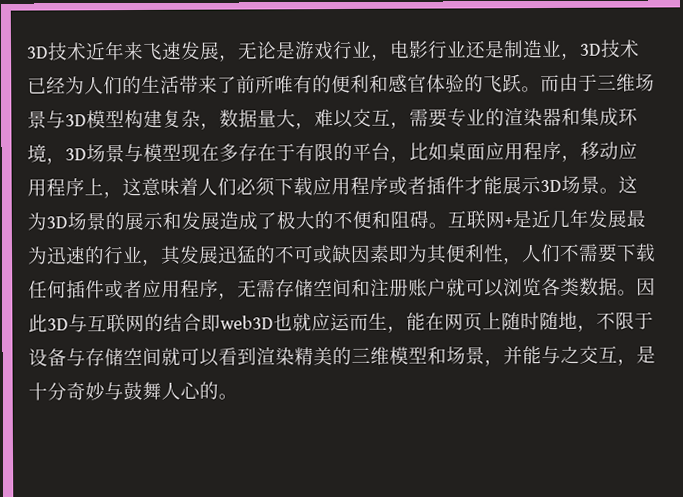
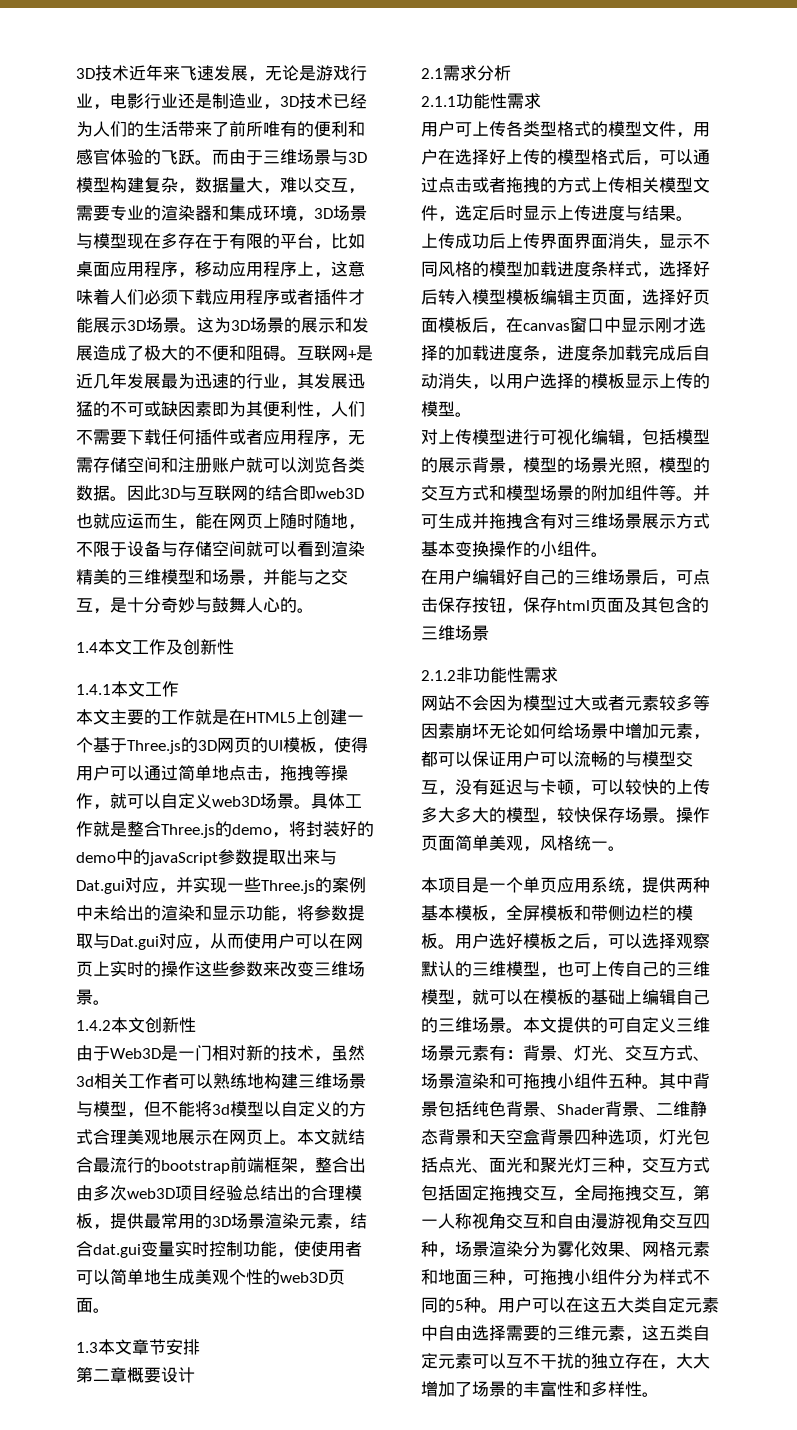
+ 1.4本文工作及创新性
+ 1.4.1本文工作
+ 本文主要的工作就是在HTML5上创建一个基于Three.js的3D网页的UI模板，使得用户可以通过简单地点击，拖拽等操作，就可以自定义web3D场景。具体工作就是整合Three.js的demo，将封装好的demo中的javaScript参数提取出来与Dat.gui对应，并实现一些Three.js的案例中未给出的渲染和显示功能，将参数提取与Dat.gui对应，从而使用户可以在网页上实时的操作这些参数来改变三维场景。
+ 1.4.2本文创新性
+ 由于Web3D是一门相对新的技术，虽然3d相关工作者可以熟练地构建三维场景与模型，但不能将3d模型以自定义的方式合理美观地展示在网页上。本文就结合最流行的bootstrap前端框架，整合出由多次web3D项目经验总结出的合理模板，提供最常用的3D场景渲染元素，结合dat.gui变量实时控制功能，使使用者可以简单地生成美观个性的web3D页面。
+ 1.3本文章节安排
+ 第二章概要设计
+ 2.1需求分析
+ 2.1.1功能性需求
+ 用户可上传各类型格式的模型文件，用户在选择好上传的模型格式后，可以通过点击或者拖拽的方式上传相关模型文件，选定后时显示上传进度与结果。
+ 上传成功后上传界面界面消失，显示不同风格的模型加载进度条样式，选择好后转入模型模板编辑主页面，选择好页面模板后，在canvas窗口中显示刚才选择的加载进度条，进度条加载完成后自动消失，以用户选择的模板显示上传的模型。
+ 对上传模型进行可视化编辑，包括模型的展示背景，模型的场景光照，模型的交互方式和模型场景的附加组件等。并可生成并拖拽含有对三维场景展示方式基本变换操作的小组件。
+ 在用户编辑好自己的三维场景后，可点击保存按钮，保存html页面及其包含的三维场景
+ 2.1.2非功能性需求
+ 网站不会因为模型过大或者元素较多等因素崩坏无论如何给场景中增加元素，都可以保证用户可以流畅的与模型交互，没有延迟与卡顿，可以较快的上传多大多大的模型，较快保存场景。操作页面简单美观，风格统一。
+ 本项目是一个单页应用系统，提供两种基本模板，全屏模板和带侧边栏的模板。用户选好模板之后，可以选择观察默认的三维模型，也可上传自己的三维模型，就可以在模板的基础上编辑自己的三维场景。本文提供的可自定义三维场景元素有：背景、灯光、交互方式、场景渲染和可拖拽小组件五种。其中背景包括纯色背景、Shader背景、二维静态背景和天空盒背景四种选项，灯光包括点光、面光和聚光灯三种，交互方式包括固定拖拽交互，全局拖拽交互，第一人称视角交互和自由漫游视角交互四种，场景渲染分为雾化效果、网格元素和地面三种，可拖拽小组件分为样式不同的5种。用户可以在这五大类自定元素中自由选择需要的三维元素，这五类自定元素可以互不干扰的独立存在，大大增加了场景的丰富性和多样性。

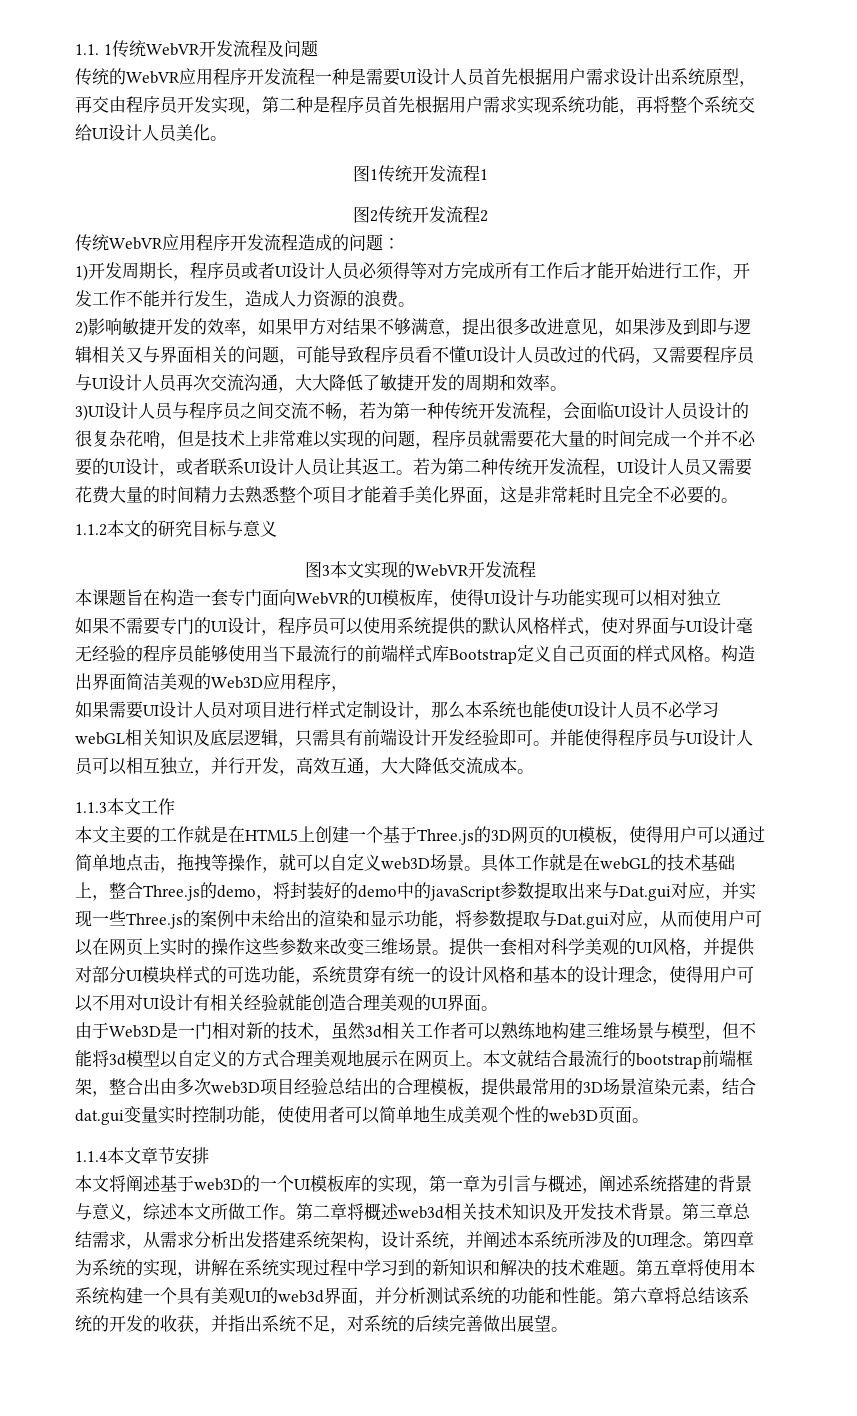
- 3D技术近年来飞速发展，无论是游戏行业，电影行业还是制造业，3D技术已经为人们的生活带来了前所唯有的便利和感官体验的飞跃。而由于三维场景与3D模型构建复杂，数据量大，难以交互，需要专业的渲染器和集成环境，3D场景与模型现在多存在于有限的平台，比如桌面应用程序，移动应用程序上，这意味着人们必须下载应用程序或者插件才能展示3D场景。这为3D场景的展示和发展造成了极大的不便和阻碍。互联网+是近几年发展最为迅速的行业，其发展迅猛的不可或缺因素即为其便利性，人们不需要下载任何插件或者应用程序，无需存储空间和注册账户就可以浏览各类数据。因此3D与互联网的结合即web3D也就应运而生，能在网页上随时随地，不限于设备与存储空间就可以看到渲染精美的三维模型和场景，并能与之交互，是十分奇妙与鼓舞人心的。
- 1.4本文工作及创新性
- 1.4.1本文工作
+ 1.1. 1传统WebVR开发流程及问题
+ 传统的WebVR应用程序开发流程一种是需要UI设计人员首先根据用户需求设计出系统原型，再交由程序员开发实现，第二种是程序员首先根据用户需求实现系统功能，再将整个系统交给UI设计人员美化。
+ 图1传统开发流程1
+ 图2传统开发流程2
+ 传统WebVR应用程序开发流程造成的问题：
+ 1)开发周期长，程序员或者UI设计人员必须得等对方完成所有工作后才能开始进行工作，开发工作不能并行发生，造成人力资源的浪费。
+ 2)影响敏捷开发的效率，如果甲方对结果不够满意，提出很多改进意见，如果涉及到即与逻辑相关又与界面相关的问题，可能导致程序员看不懂UI设计人员改过的代码，又需要程序员与UI设计人员再次交流沟通，大大降低了敏捷开发的周期和效率。
+ 3)UI设计人员与程序员之间交流不畅，若为第一种传统开发流程，会面临UI设计人员设计的很复杂花哨，但是技术上非常难以实现的问题，程序员就需要花大量的时间完成一个并不必要的UI设计，或者联系UI设计人员让其返工。若为第二种传统开发流程，UI设计人员又需要花费大量的时间精力去熟悉整个项目才能着手美化界面，这是非常耗时且完全不必要的。
+ 1.1.2本文的研究目标与意义
+ 图3本文实现的WebVR开发流程
+ 本课题旨在构造一套专门面向WebVR的UI模板库，使得UI设计与功能实现可以相对独立
+ 如果不需要专门的UI设计，程序员可以使用系统提供的默认风格样式，使对界面与UI设计毫无经验的程序员能够使用当下最流行的前端样式库Bootstrap定义自己页面的样式风格。构造出界面简洁美观的Web3D应用程序，
+ 如果需要UI设计人员对项目进行样式定制设计，那么本系统也能使UI设计人员不必学习webGL相关知识及底层逻辑，只需具有前端设计开发经验即可。并能使得程序员与UI设计人员可以相互独立，并行开发，高效互通，大大降低交流成本。
+ 1.1.3本文工作
- 具体工作就是整合Three.js的demo，将封装好的demo中的javaScript参数提取出来与Dat.gui对应，并实现一些Three.js的案例中未给出的渲染和显示功能，将参数提取与Dat.gui对应，从而使用户可以在网页上实时的操作这些参数来改变三维场景。
- 1.4.2本文创新性
+ 具体工作就是在webGL的技术基础上，整合Three.js的demo，将封装好的demo中的javaScript参数提取出来与Dat.gui对应，并实现一些Three.js的案例中未给出的渲染和显示功能，将参数提取与Dat.gui对应，从而使用户可以在网页上实时的操作这些参数来改变三维场景。提供一套相对科学美观的UI风格，并提供对部分UI模块样式的可选功能，系统贯穿有统一的设计风格和基本的设计理念，使得用户可以不用对UI设计有相关经验就能创造合理美观的UI界面。
- 1.3本文章节安排
+ 1.1.4本文章节安排
- 第二章概要设计
- 2.1需求分析
- 2.1.1功能性需求
- 用户可上传各类型格式的模型文件，用户在选择好上传的模型格式后，可以通过点击或者拖拽的方式上传相关模型文件，选定后时显示上传进度与结果。
- 上传成功后上传界面界面消失，显示不同风格的模型加载进度条样式，选择好后转入模型模板编辑主页面，选择好页面模板后，在canvas窗口中显示刚才选择的加载进度条，进度条加载完成后自动消失，以用户选择的模板显示上传的模型。
- 对上传模型进行可视化编辑，包括模型的展示背景，模型的场景光照，模型的交互方式和模型场景的附加组件等。并可生成并拖拽含有对三维场景展示方式基本变换操作的小组件。
- 在用户编辑好自己的三维场景后，可点击保存按钮，保存html页面及其包含的三维场景
- 2.1.2非功能性需求
- 网站不会因为模型过大或者元素较多等因素崩坏无论如何给场景中增加元素，都可以保证用户可以流畅的与模型交互，没有延迟与卡顿，可以较快的上传多大多大的模型，较快保存场景。操作页面简单美观，风格统一。
- 本项目是一个单页应用系统，提供两种基本模板，全屏模板和带侧边栏的模板。用户选好模板之后，可以选择观察默认的三维模型，也可上传自己的三维模型，就可以在模板的基础上编辑自己的三维场景。本文提供的可自定义三维场景元素有：背景、灯光、交互方式、场景渲染和可拖拽小组件五种。其中背景包括纯色背景、Shader背景、二维静态背景和天空盒背景四种选项，灯光包括点光、面光和聚光灯三种，交互方式包括固定拖拽交互，全局拖拽交互，第一人称视角交互和自由漫游视角交互四种，场景渲染分为雾化效果、网格元素和地面三种，可拖拽小组件分为样式不同的5种。用户可以在这五大类自定元素中自由选择需要的三维元素，这五类自定元素可以互不干扰的独立存在，大大增加了场景的丰富性和多样性。
+ 本文将阐述基于web3D的一个UI模板库的实现，第一章为引言与概述，阐述系统搭建的背景与意义，综述本文所做工作。第二章将概述web3d相关技术知识及开发技术背景。第三章总结需求，从需求分析出发搭建系统架构，设计系统，并阐述本系统所涉及的UI理念。第四章为系统的实现，讲解在系统实现过程中学习到的新知识和解决的技术难题。第五章将使用本系统构建一个具有美观UI的web3d界面，并分析测试系统的功能和性能。第六章将总结该系统的开发的收获，并指出系统不足，对系统的后续完善做出展望。

